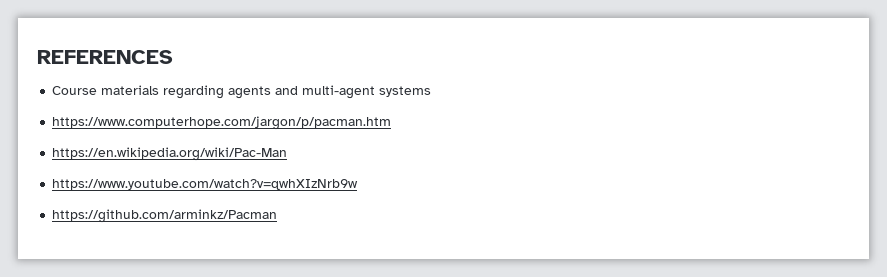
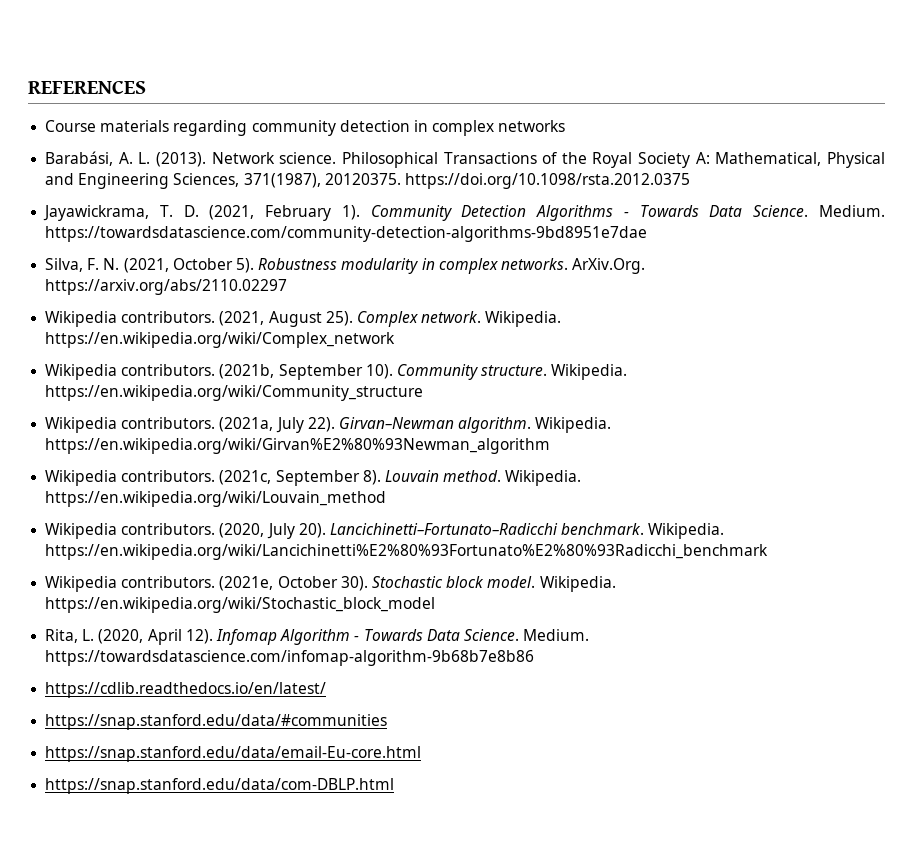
- Course materials regarding agents and multi-agent systems
- https://www.computerhope.com/jargon/p/pacman.htm
- https://en.wikipedia.org/wiki/Pac-Man
- https://www.youtube.com/watch?v=qwhXIzNrb9w
- https://github.com/arminkz/Pacman
+ Course materials regarding community detection in complex networks
+ Barabási, A. L. (2013). Network science. Philosophical Transactions of the Royal Society A: Mathematical, Physical and Engineering Sciences, 371(1987), 20120375. https://doi.org/10.1098/rsta.2012.0375
+ Jayawickrama, T. D. (2021, February 1). Community Detection Algorithms - Towards Data Science. Medium. https://towardsdatascience.com/community-detection-algorithms-9bd8951e7dae
+ Silva, F. N. (2021, October 5). Robustness modularity in complex networks. ArXiv.Org. https://arxiv.org/abs/2110.02297
+ Wikipedia contributors. (2021, August 25). Complex network. Wikipedia. https://en.wikipedia.org/wiki/Complex_network
+ Wikipedia contributors. (2021b, September 10). Community structure. Wikipedia. https://en.wikipedia.org/wiki/Community_structure
+ Wikipedia contributors. (2021a, July 22). Girvan–Newman algorithm. Wikipedia. https://en.wikipedia.org/wiki/Girvan%E2%80%93Newman_algorithm
+ Wikipedia contributors. (2021c, September 8). Louvain method. Wikipedia. https://en.wikipedia.org/wiki/Louvain_method
+ Wikipedia contributors. (2020, July 20). Lancichinetti–Fortunato–Radicchi benchmark. Wikipedia. https://en.wikipedia.org/wiki/Lancichinetti%E2%80%93Fortunato%E2%80%93Radicchi_benchmark
+ Wikipedia contributors. (2021e, October 30). Stochastic block model. Wikipedia. https://en.wikipedia.org/wiki/Stochastic_block_model
+ Rita, L. (2020, April 12). Infomap Algorithm - Towards Data Science. Medium. https://towardsdatascience.com/infomap-algorithm-9b68b7e8b86
+ https://cdlib.readthedocs.io/en/latest/
+ https://snap.stanford.edu/data/#communities
+ https://snap.stanford.edu/data/email-Eu-core.html
+ https://snap.stanford.edu/data/com-DBLP.html

